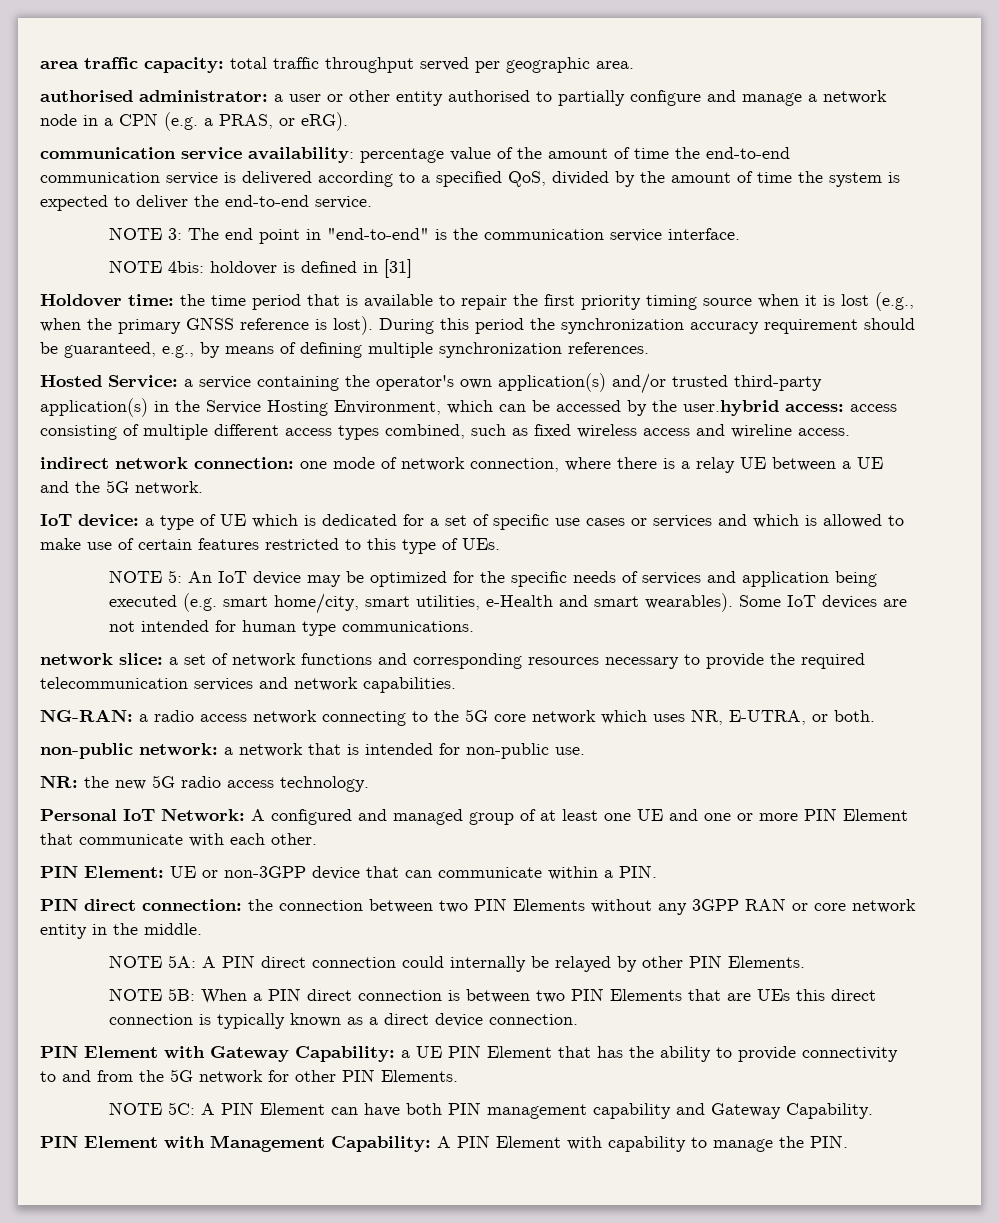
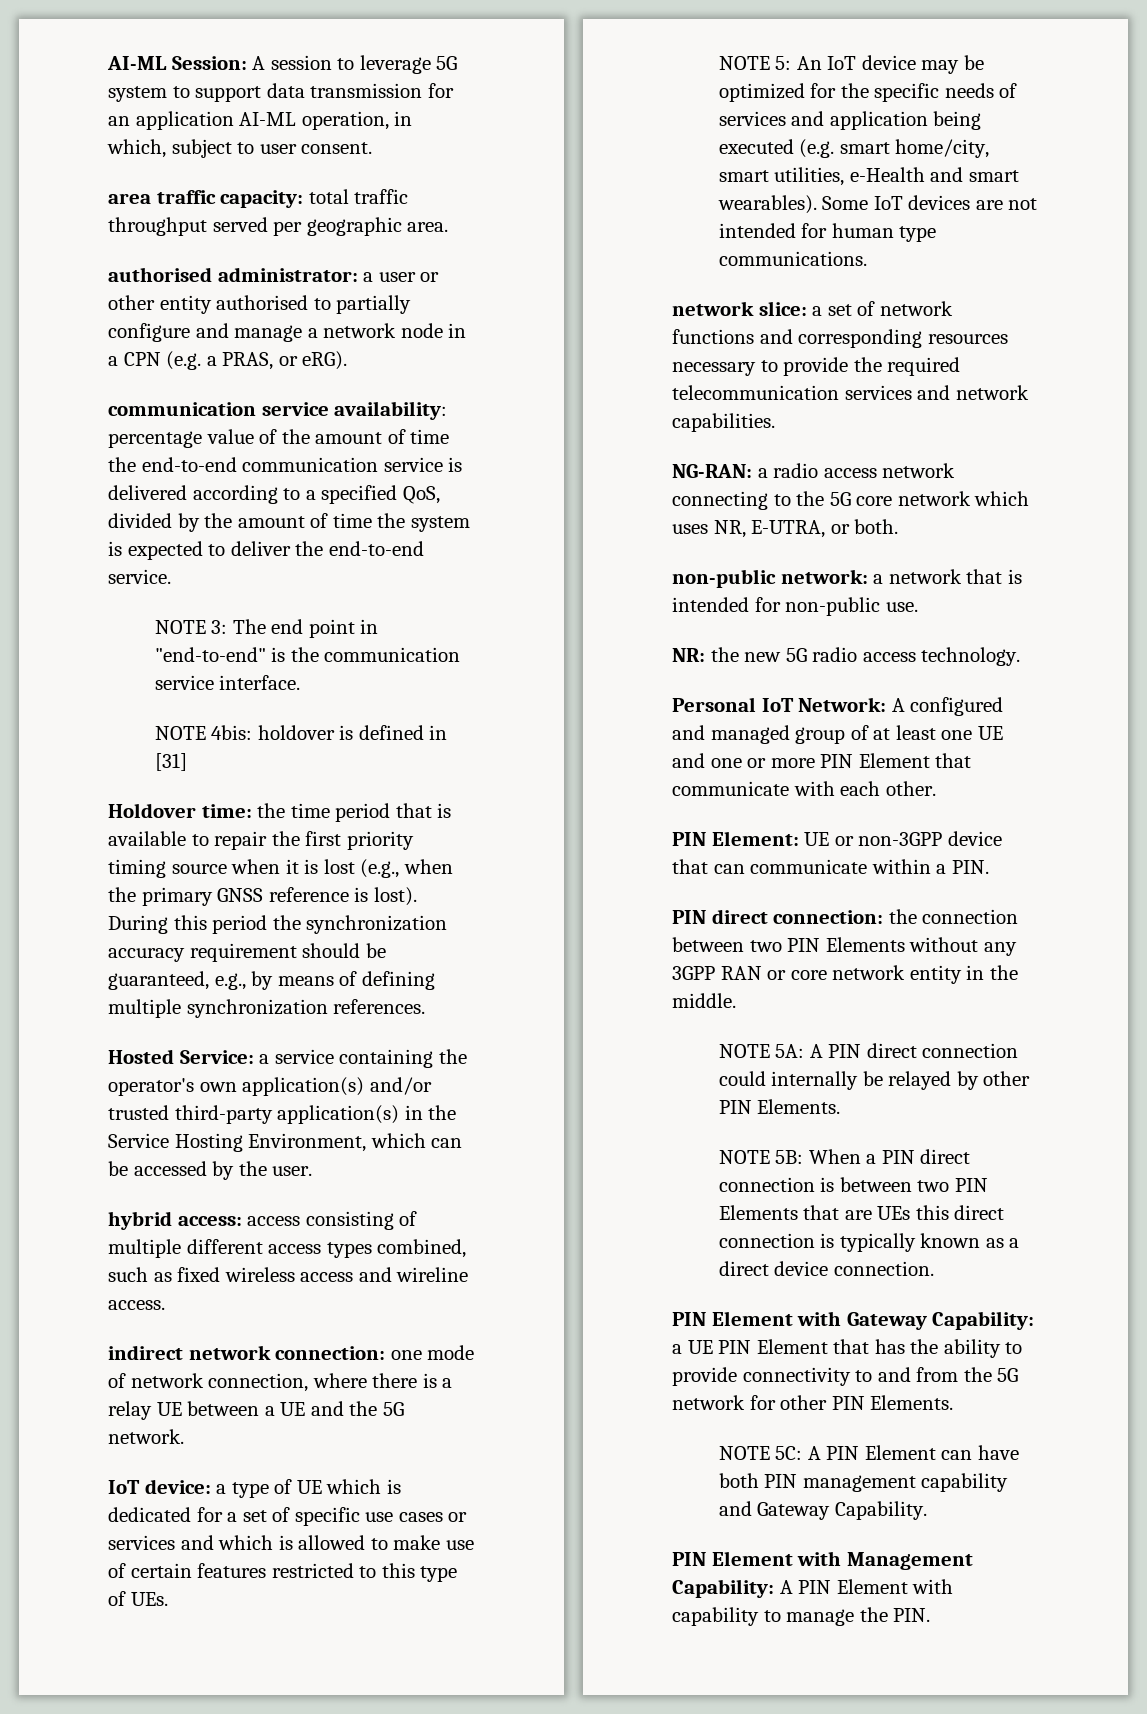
+ AI-ML Session: A session to leverage 5G system to support data transmission for an application AI-ML operation, in which, subject to user consent.
- Hosted Service: a service containing the operator's own application(s) and/or trusted third-party application(s) in the Service Hosting Environment, which can be accessed by the user.hybrid access: access consisting of multiple different access types combined, such as fixed wireless access and wireline access.
+ Hosted Service: a service containing the operator's own application(s) and/or trusted third-party application(s) in the Service Hosting Environment, which can be accessed by the user.
+ hybrid access: access consisting of multiple different access types combined, such as fixed wireless access and wireline access.

